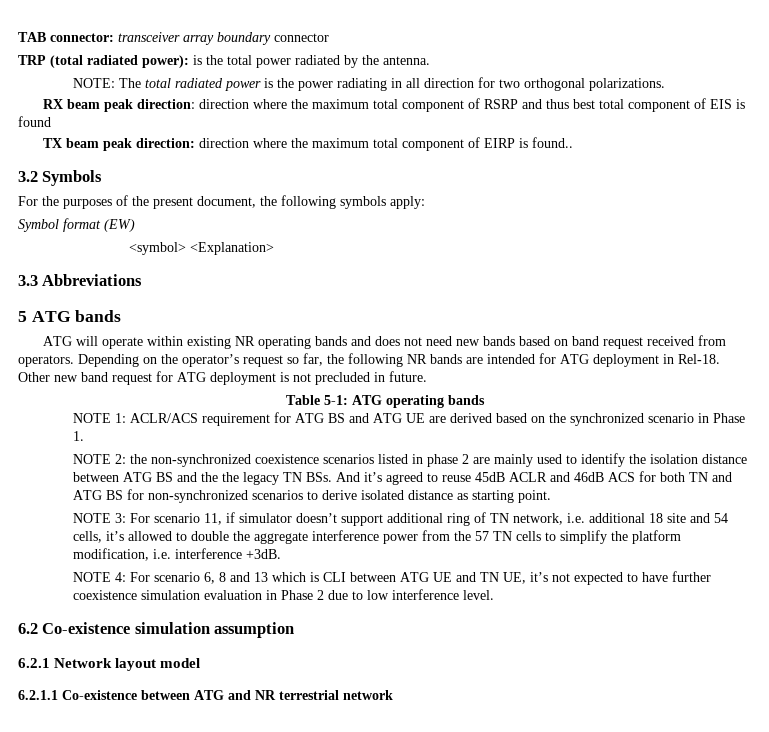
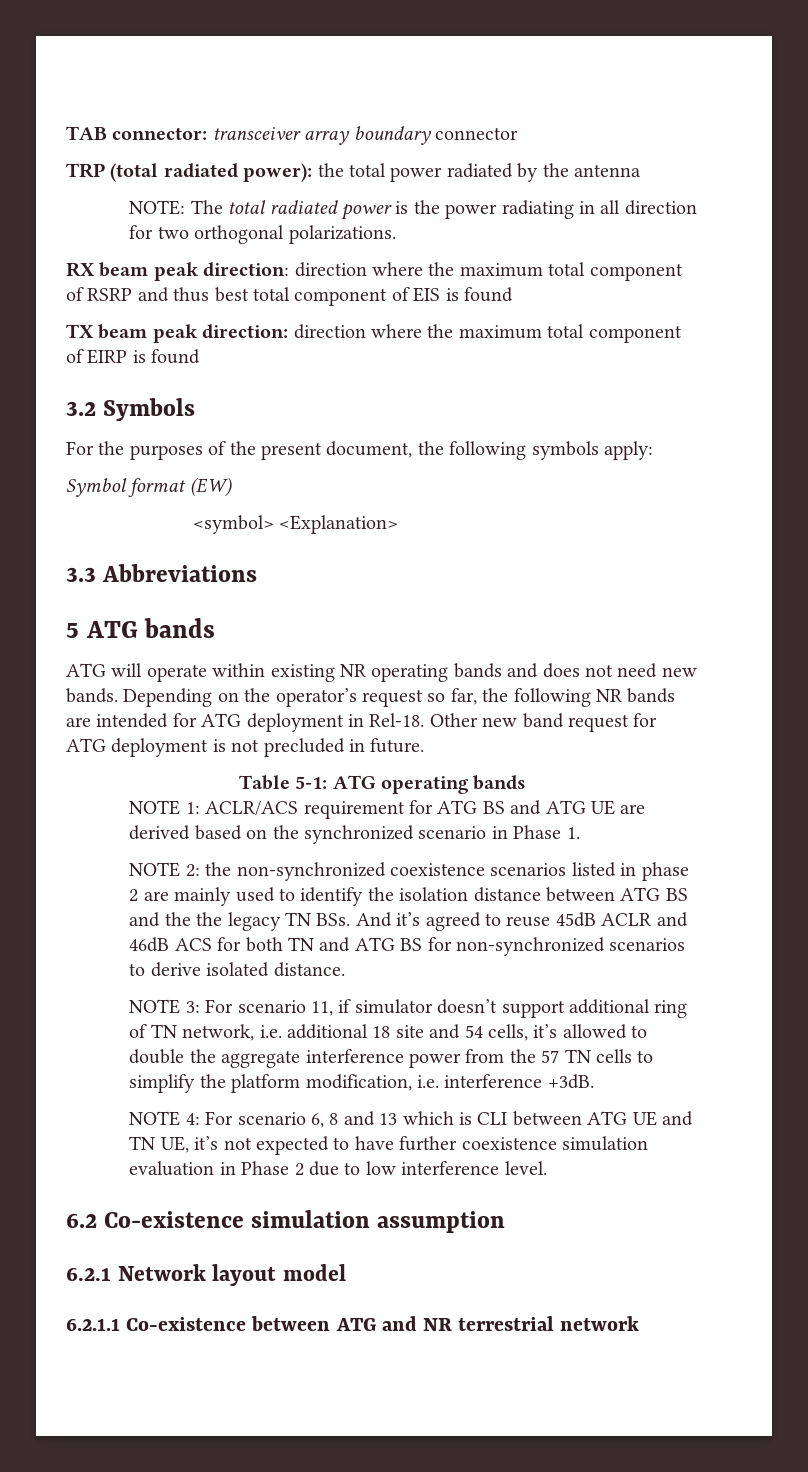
- TRP (total radiated power): is the total power radiated by the antenna.
+ TRP (total radiated power): the total power radiated by the antenna
- TX beam peak direction: direction where the maximum total component of EIRP is found..
+ TX beam peak direction: direction where the maximum total component of EIRP is found
- ATG will operate within existing NR operating bands and does not need new bands based on band request received from operators.
+ ATG will operate within existing NR operating bands and does not need new bands.
- NOTE 2: the non-synchronized coexistence scenarios listed in phase 2 are mainly used to identify the isolation distance between ATG BS and the the legacy TN BSs. And it’s agreed to reuse 45dB ACLR and 46dB ACS for both TN and ATG BS for non-synchronized scenarios to derive isolated distance as starting point.
+ NOTE 2: the non-synchronized coexistence scenarios listed in phase 2 are mainly used to identify the isolation distance between ATG BS and the the legacy TN BSs. And it’s agreed to reuse 45dB ACLR and 46dB ACS for both TN and ATG BS for non-synchronized scenarios to derive isolated distance.

